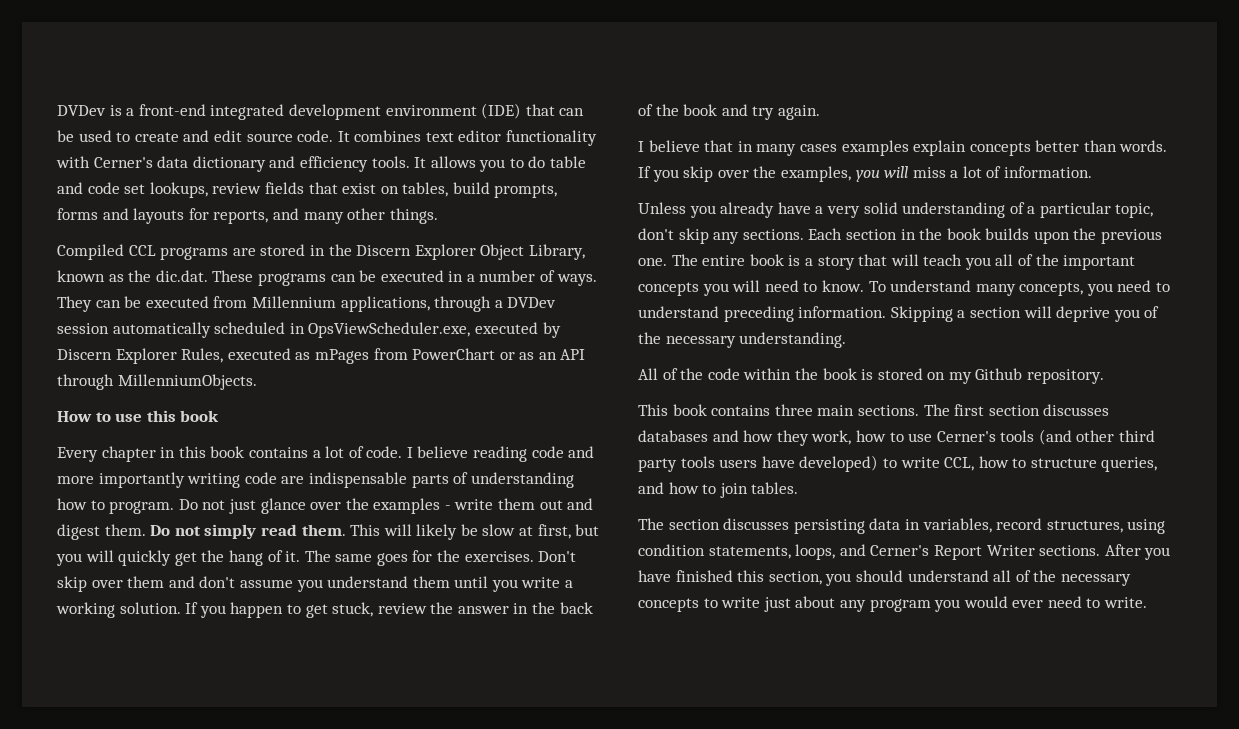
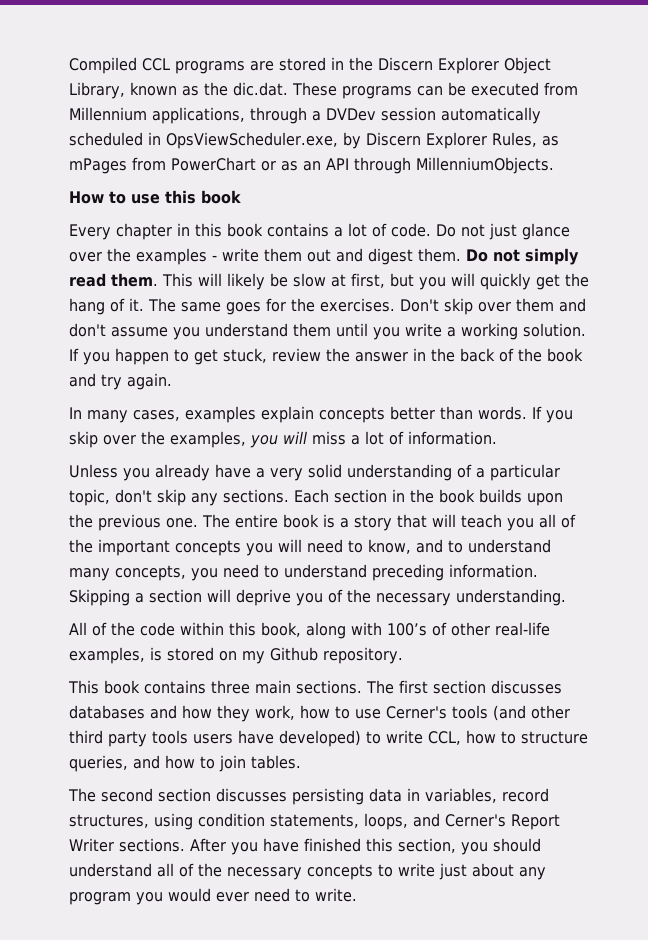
- DVDev is a front-end integrated development environment (IDE) that can be used to create and edit source code. It combines text editor functionality with Cerner's data dictionary and efficiency tools. It allows you to do table and code set lookups, review fields that exist on tables, build prompts, forms and layouts for reports, and many other things.
- Compiled CCL programs are stored in the Discern Explorer Object Library, known as the dic.dat. These programs can be executed in a number of ways. They can be executed from Millennium applications, through a DVDev session automatically scheduled in OpsViewScheduler.exe, executed by Discern Explorer Rules, executed as mPages from PowerChart or as an API through MillenniumObjects.
+ Compiled CCL programs are stored in the Discern Explorer Object Library, known as the dic.dat. These programs can be executed from Millennium applications, through a DVDev session automatically scheduled in OpsViewScheduler.exe, by Discern Explorer Rules, as mPages from PowerChart or as an API through MillenniumObjects.
- I believe reading code and more importantly writing code are indispensable parts of understanding how to program.
- I believe that in many cases examples explain concepts better than words.
+ In many cases, examples explain concepts better than words.
- The entire book is a story that will teach you all of the important concepts you will need to know. To understand many concepts, you need to understand preceding information.
+ The entire book is a story that will teach you all of the important concepts you will need to know, and to understand many concepts, you need to understand preceding information.
- All of the code within the book is stored on my Github repository.
+ All of the code within this book, along with 100’s of other real-life examples, is stored on my Github repository.
- The section discusses persisting data in variables, record structures, using condition statements, loops, and Cerner's Report Writer sections.
+ The second section discusses persisting data in variables, record structures, using condition statements, loops, and Cerner's Report Writer sections.

